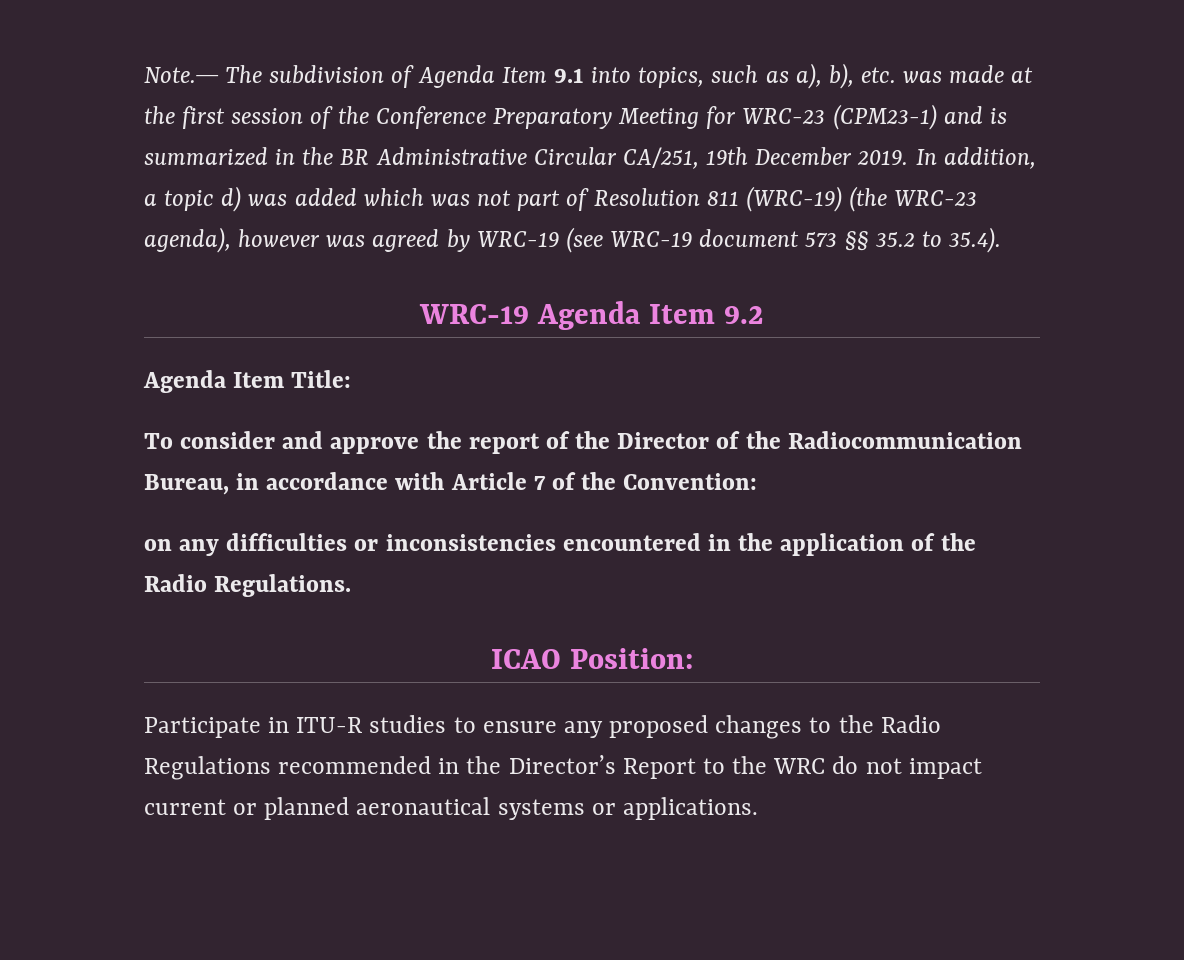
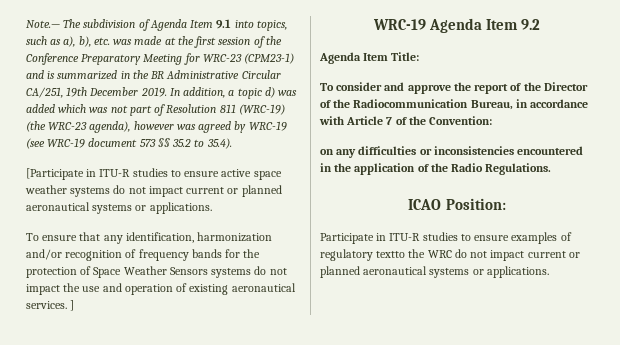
+ [Participate in ITU-R studies to ensure active space weather systems do not impact current or planned aeronautical systems or applications.
+ To ensure that any identification, harmonization and/or recognition of frequency bands for the protection of Space Weather Sensors systems do not impact the use and operation of existing aeronautical services. ]
- Participate in ITU-R studies to ensure any proposed changes to the Radio Regulations recommended in the Director’s Report to the WRC do not impact current or planned aeronautical systems or applications.
+ Participate in ITU-R studies to ensure examples of regulatory textto the WRC do not impact current or planned aeronautical systems or applications.

